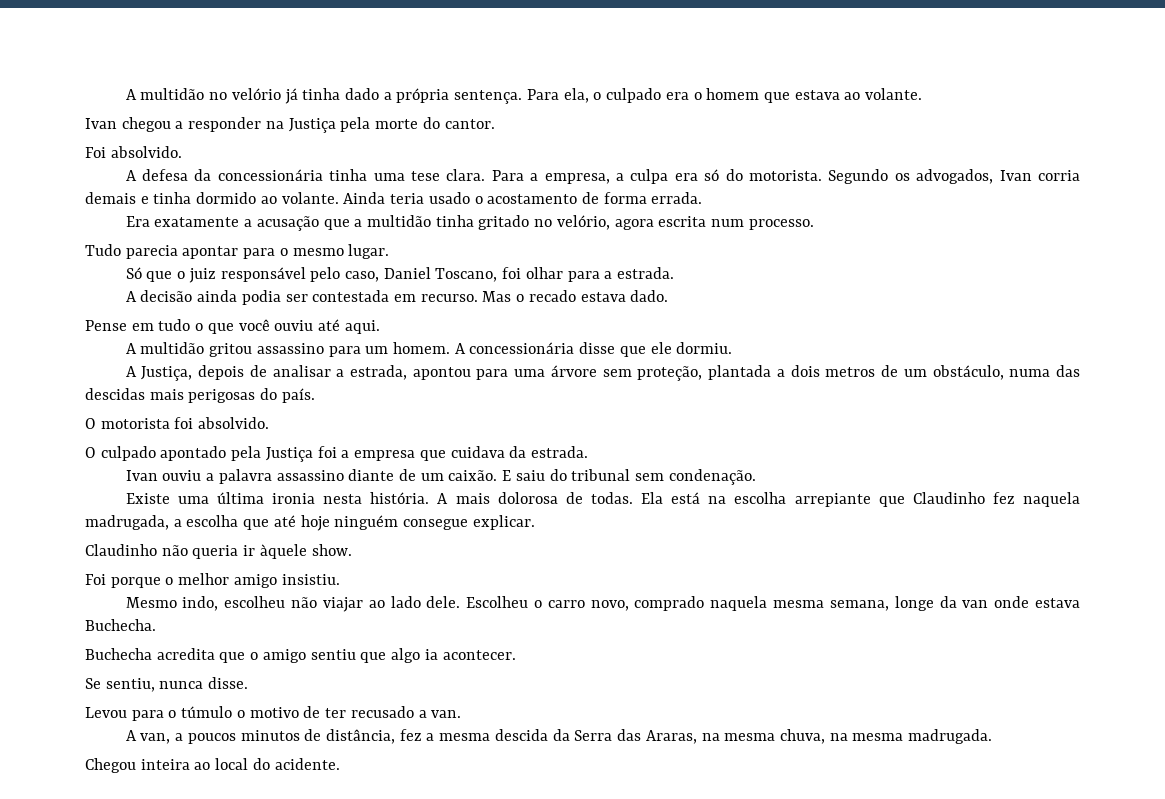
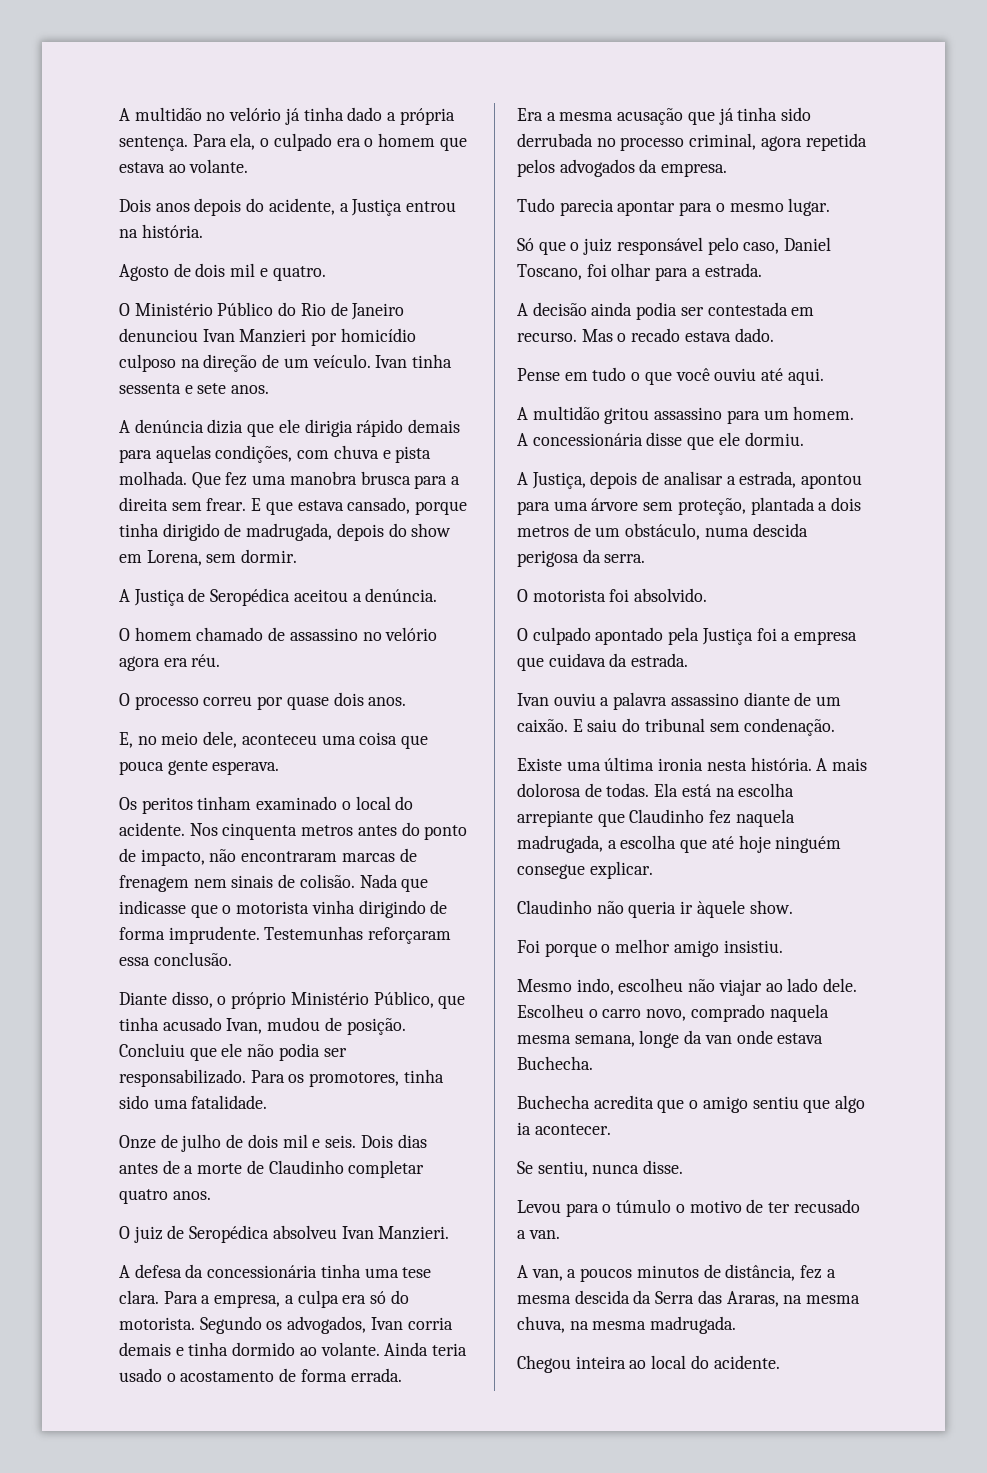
- Ivan chegou a responder na Justiça pela morte do cantor.
- Foi absolvido.
+ Dois anos depois do acidente, a Justiça entrou na história.
+ Agosto de dois mil e quatro.
+ O Ministério Público do Rio de Janeiro denunciou Ivan Manzieri por homicídio culposo na direção de um veículo. Ivan tinha sessenta e sete anos.
+ A denúncia dizia que ele dirigia rápido demais para aquelas condições, com chuva e pista molhada. Que fez uma manobra brusca para a direita sem frear. E que estava cansado, porque tinha dirigido de madrugada, depois do show em Lorena, sem dormir.
+ A Justiça de Seropédica aceitou a denúncia.
+ O homem chamado de assassino no velório agora era réu.
+ O processo correu por quase dois anos.
+ E, no meio dele, aconteceu uma coisa que pouca gente esperava.
+ Os peritos tinham examinado o local do acidente. Nos cinquenta metros antes do ponto de impacto, não encontraram marcas de frenagem nem sinais de colisão. Nada que indicasse que o motorista vinha dirigindo de forma imprudente. Testemunhas reforçaram essa conclusão.
+ Diante disso, o próprio Ministério Público, que tinha acusado Ivan, mudou de posição. Concluiu que ele não podia ser responsabilizado. Para os promotores, tinha sido uma fatalidade.
+ Onze de julho de dois mil e seis. Dois dias antes de a morte de Claudinho completar quatro anos.
+ O juiz de Seropédica absolveu Ivan Manzieri.
- Era exatamente a acusação que a multidão tinha gritado no velório, agora escrita num processo.
+ Era a mesma acusação que já tinha sido derrubada no processo criminal, agora repetida pelos advogados da empresa.
- A Justiça, depois de analisar a estrada, apontou para uma árvore sem proteção, plantada a dois metros de um obstáculo, numa das descidas mais perigosas do país.
+ A Justiça, depois de analisar a estrada, apontou para uma árvore sem proteção, plantada a dois metros de um obstáculo, numa descida perigosa da serra.

